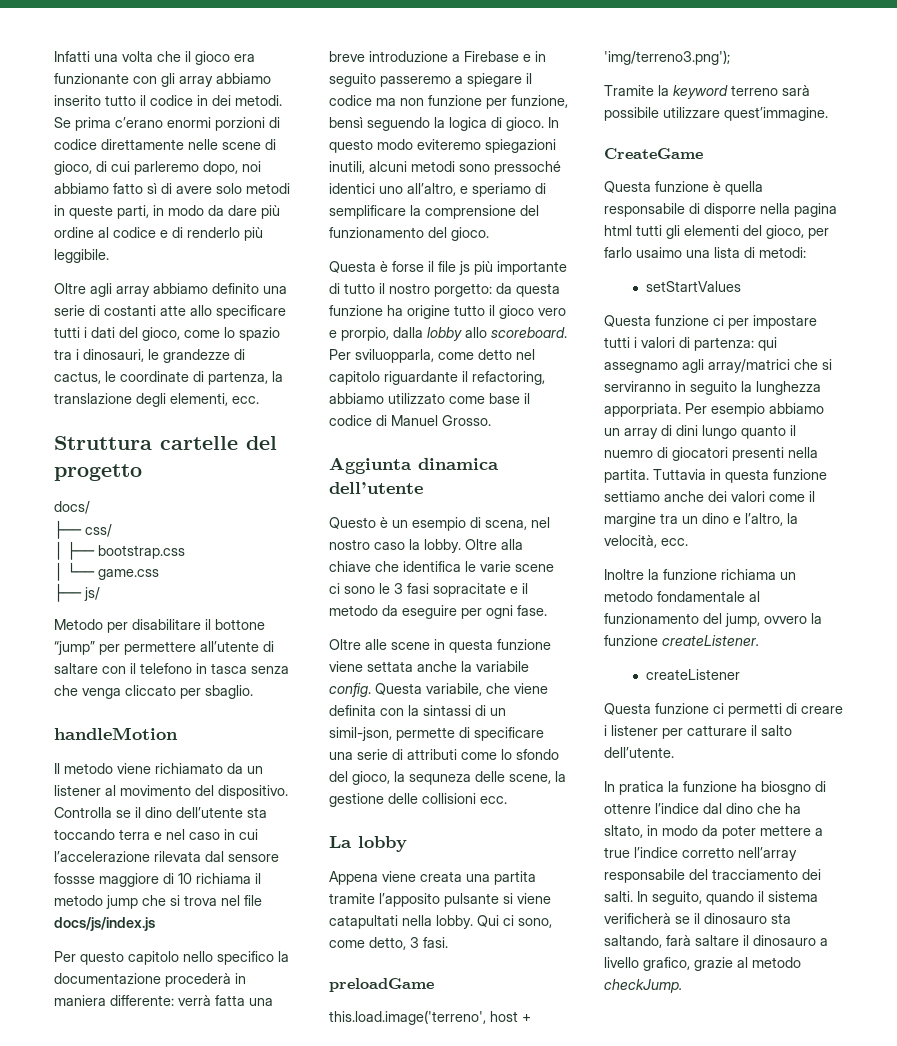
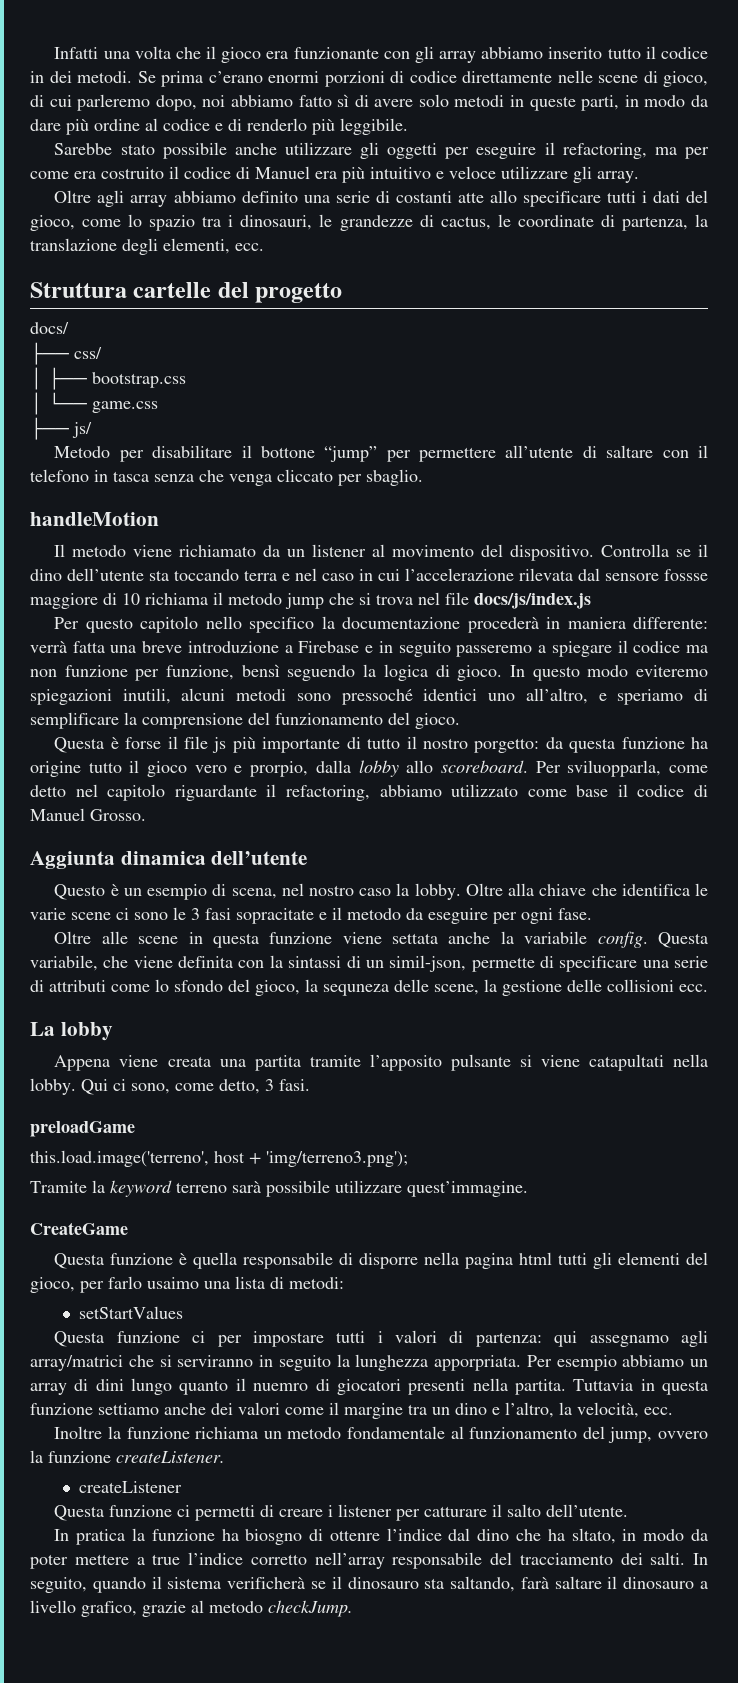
+ Sarebbe stato possibile anche utilizzare gli oggetti per eseguire il refactoring, ma per come era costruito il codice di Manuel era più intuitivo e veloce utilizzare gli array.

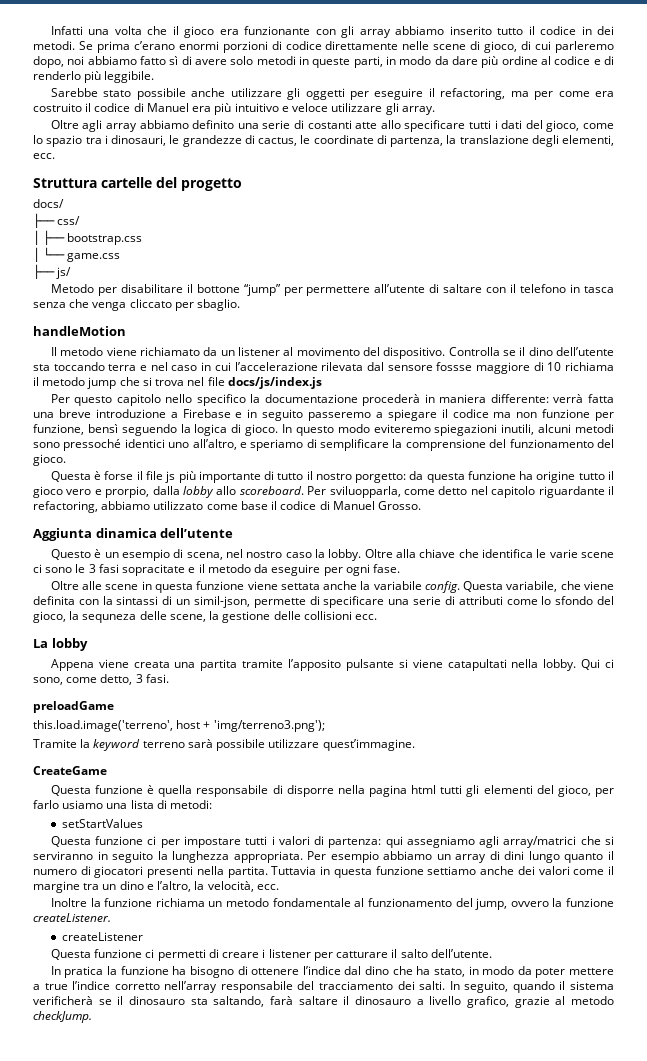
- Questa funzione è quella responsabile di disporre nella pagina html tutti gli elementi del gioco, per farlo usaimo una lista di metodi:
+ Questa funzione è quella responsabile di disporre nella pagina html tutti gli elementi del gioco, per farlo usiamo una lista di metodi:
- Questa funzione ci per impostare tutti i valori di partenza: qui assegnamo agli array/matrici che si serviranno in seguito la lunghezza apporpriata.
+ Questa funzione ci per impostare tutti i valori di partenza: qui assegniamo agli array/matrici che si serviranno in seguito la lunghezza appropriata.
- Per esempio abbiamo un array di dini lungo quanto il nuemro di giocatori presenti nella partita.
+ Per esempio abbiamo un array di dini lungo quanto il numero di giocatori presenti nella partita.
- In pratica la funzione ha biosgno di ottenre l’indice dal dino che ha sltato, in modo da poter mettere a true l’indice corretto nell’array responsabile del tracciamento dei salti.
+ In pratica la funzione ha bisogno di ottenere l’indice dal dino che ha stato, in modo da poter mettere a true l’indice corretto nell’array responsabile del tracciamento dei salti.

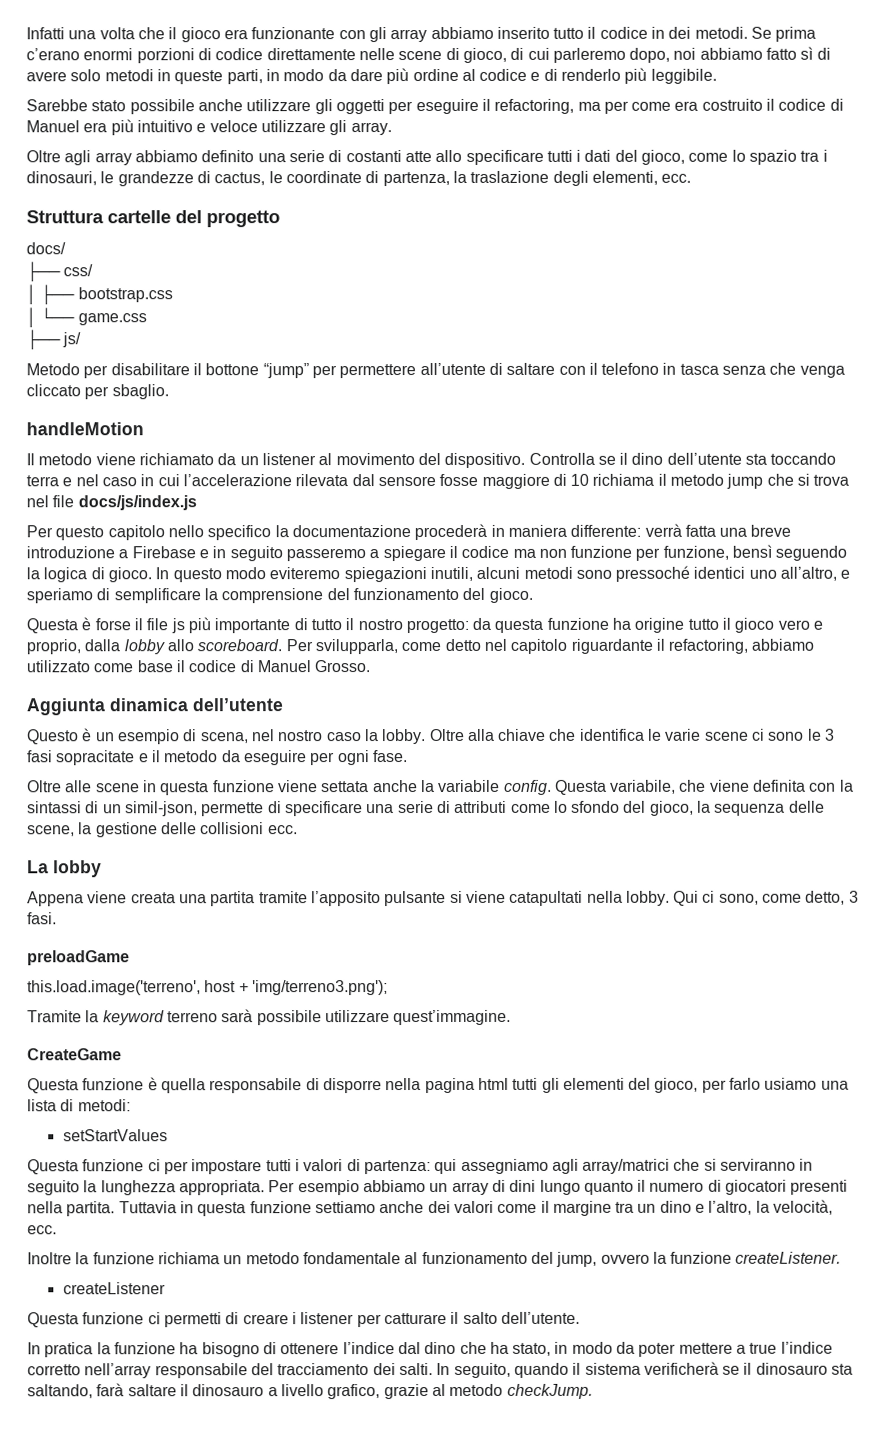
- Oltre agli array abbiamo definito una serie di costanti atte allo specificare tutti i dati del gioco, come lo spazio tra i dinosauri, le grandezze di cactus, le coordinate di partenza, la translazione degli elementi, ecc.
+ Oltre agli array abbiamo definito una serie di costanti atte allo specificare tutti i dati del gioco, come lo spazio tra i dinosauri, le grandezze di cactus, le coordinate di partenza, la traslazione degli elementi, ecc.
- Controlla se il dino dell’utente sta toccando terra e nel caso in cui l’accelerazione rilevata dal sensore fossse maggiore di 10 richiama il metodo jump che si trova nel file docs/js/index.js
+ Controlla se il dino dell’utente sta toccando terra e nel caso in cui l’accelerazione rilevata dal sensore fosse maggiore di 10 richiama il metodo jump che si trova nel file docs/js/index.js
- Questa è forse il file js più importante di tutto il nostro porgetto: da questa funzione ha origine tutto il gioco vero e prorpio, dalla lobby allo scoreboard.
+ Questa è forse il file js più importante di tutto il nostro progetto: da questa funzione ha origine tutto il gioco vero e proprio, dalla lobby allo scoreboard.
- Per sviluopparla, come detto nel capitolo riguardante il refactoring, abbiamo utilizzato come base il codice di Manuel Grosso.
+ Per svilupparla, come detto nel capitolo riguardante il refactoring, abbiamo utilizzato come base il codice di Manuel Grosso.
- Questa variabile, che viene definita con la sintassi di un simil-json, permette di specificare una serie di attributi come lo sfondo del gioco, la sequneza delle scene, la gestione delle collisioni ecc.
+ Questa variabile, che viene definita con la sintassi di un simil-json, permette di specificare una serie di attributi come lo sfondo del gioco, la sequenza delle scene, la gestione delle collisioni ecc.

